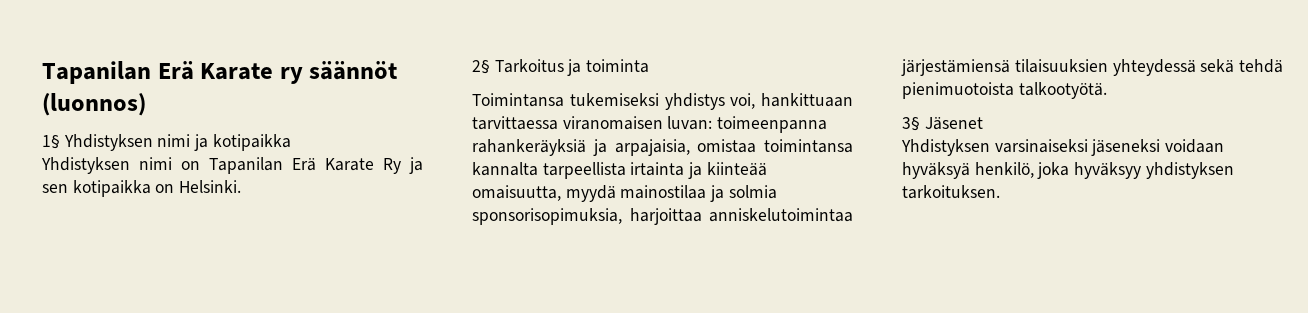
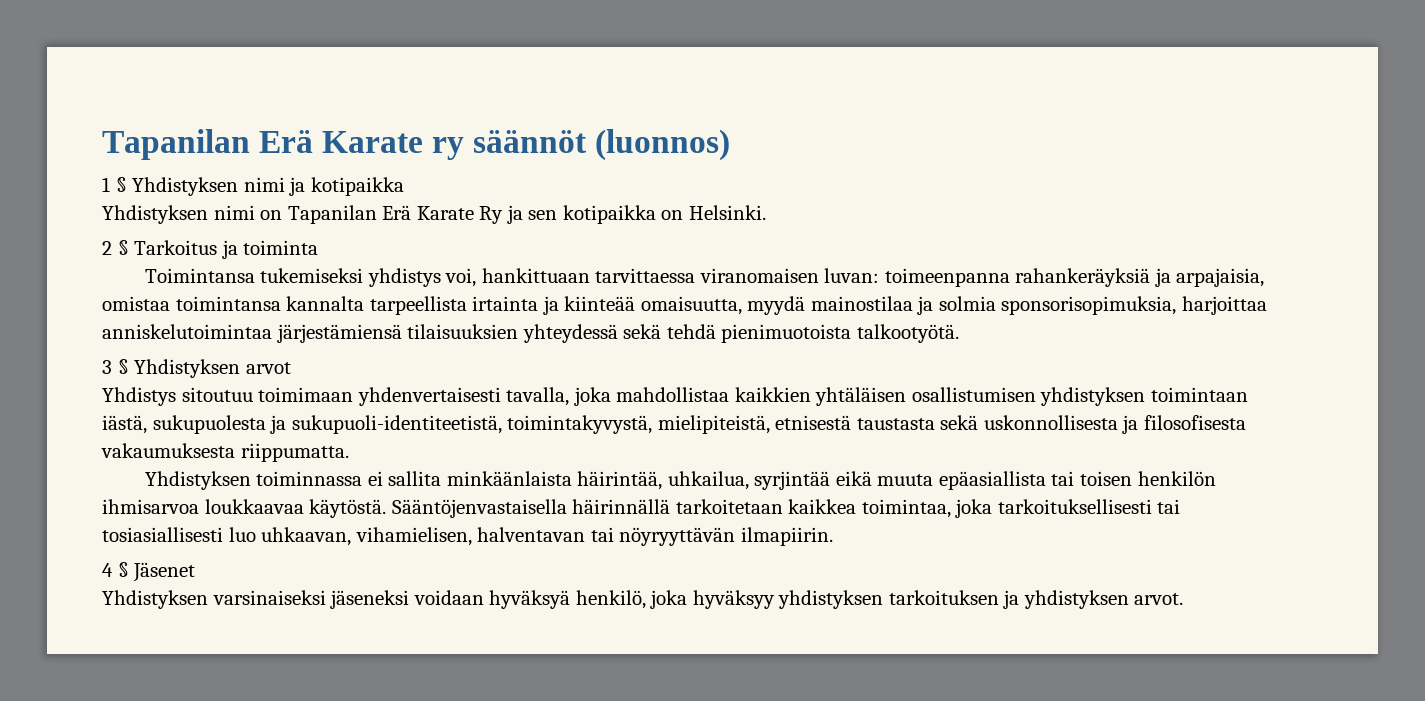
- 1§ Yhdistyksen nimi ja kotipaikka
+ 1 § Yhdistyksen nimi ja kotipaikka
- 2§ Tarkoitus ja toiminta
+ 2 § Tarkoitus ja toiminta
- 3§ Jäsenet
+ 3 § Yhdistyksen arvot
+ Yhdistys sitoutuu toimimaan yhdenvertaisesti tavalla, joka mahdollistaa kaikkien yhtäläisen osallistumisen yhdistyksen toimintaan iästä, sukupuolesta ja sukupuoli-identiteetistä, toimintakyvystä, mielipiteistä, etnisestä taustasta sekä uskonnollisesta ja filosofisesta vakaumuksesta riippumatta.
+ Yhdistyksen toiminnassa ei sallita minkäänlaista häirintää, uhkailua, syrjintää eikä muuta epäasiallista tai toisen henkilön ihmisarvoa loukkaavaa käytöstä. Sääntöjenvastaisella häirinnällä tarkoitetaan kaikkea toimintaa, joka tarkoituksellisesti tai tosiasiallisesti luo uhkaavan, vihamielisen, halventavan tai nöyryyttävän ilmapiirin.
+ 4 § Jäsenet
- Yhdistyksen varsinaiseksi jäseneksi voidaan hyväksyä henkilö, joka hyväksyy yhdistyksen tarkoituksen.
+ Yhdistyksen varsinaiseksi jäseneksi voidaan hyväksyä henkilö, joka hyväksyy yhdistyksen tarkoituksen ja yhdistyksen arvot.

